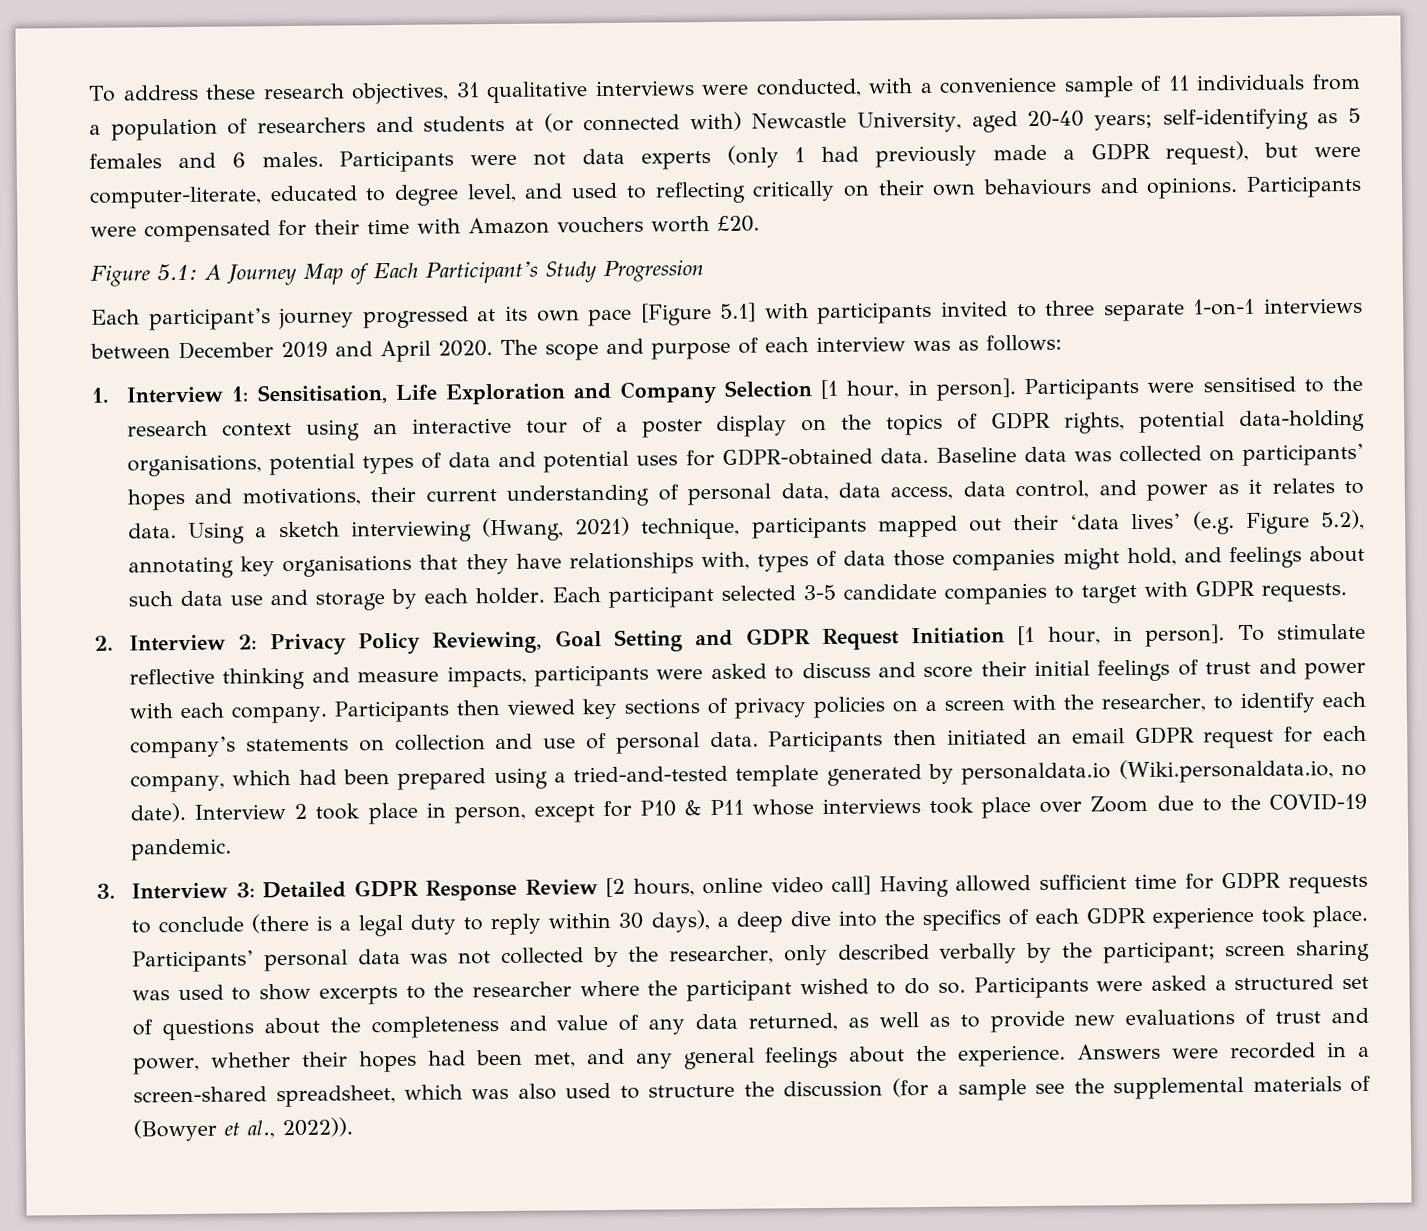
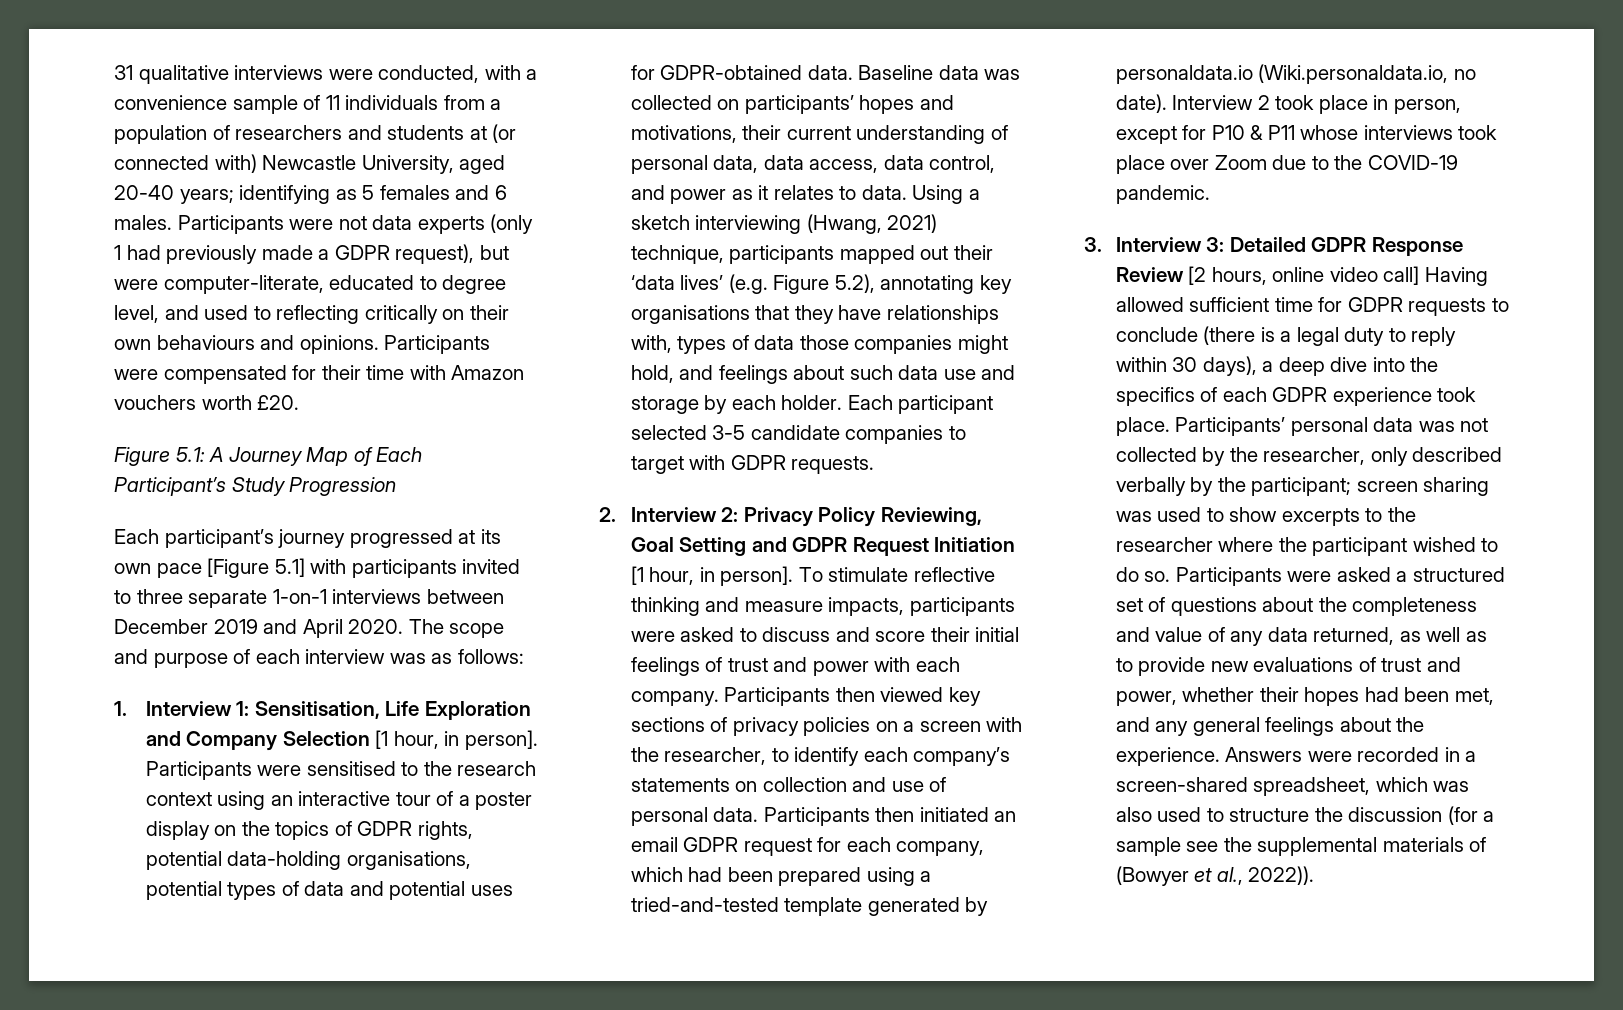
- To address these research objectives, 31 qualitative interviews were conducted, with a convenience sample of 11 individuals from a population of researchers and students at (or connected with) Newcastle University, aged 20-40 years; self-identifying as 5 females and 6 males.
+ 31 qualitative interviews were conducted, with a convenience sample of 11 individuals from a population of researchers and students at (or connected with) Newcastle University, aged 20-40 years; identifying as 5 females and 6 males.

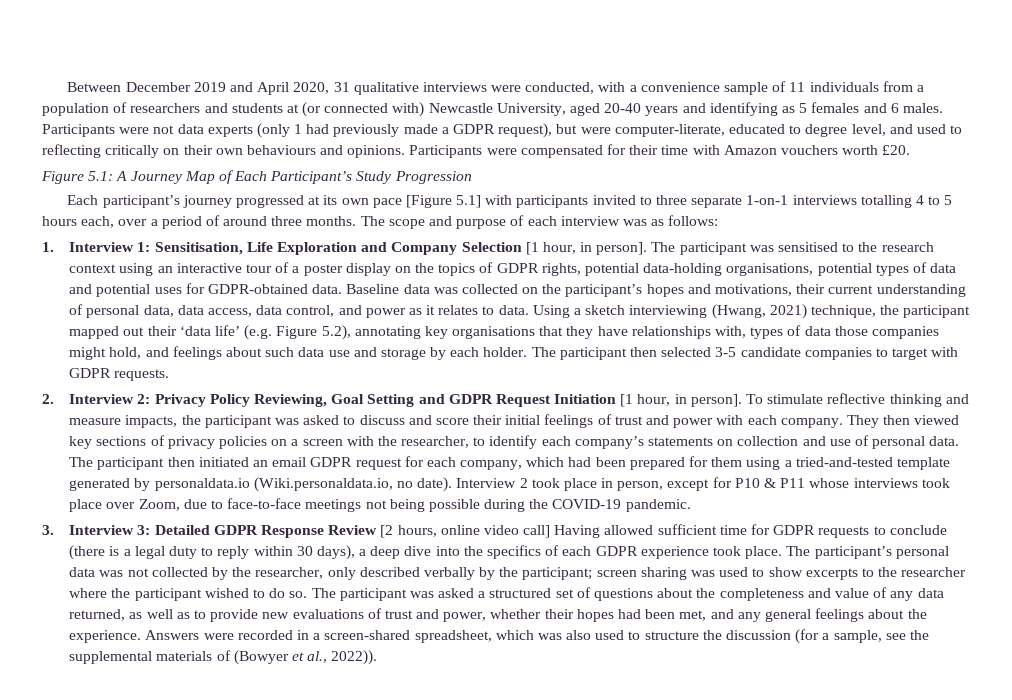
- 31 qualitative interviews were conducted, with a convenience sample of 11 individuals from a population of researchers and students at (or connected with) Newcastle University, aged 20-40 years; identifying as 5 females and 6 males.
+ Between December 2019 and April 2020, 31 qualitative interviews were conducted, with a convenience sample of 11 individuals from a population of researchers and students at (or connected with) Newcastle University, aged 20-40 years and identifying as 5 females and 6 males.
- Each participant’s journey progressed at its own pace [Figure 5.1] with participants invited to three separate 1-on-1 interviews between December 2019 and April 2020.
+ Each participant’s journey progressed at its own pace [Figure 5.1] with participants invited to three separate 1-on-1 interviews totalling 4 to 5 hours each, over a period of around three months.
- Participants were sensitised to the research context using an interactive tour of a poster display on the topics of GDPR rights, potential data-holding organisations, potential types of data and potential uses for GDPR-obtained data.
+ The participant was sensitised to the research context using an interactive tour of a poster display on the topics of GDPR rights, potential data-holding organisations, potential types of data and potential uses for GDPR-obtained data.
- Baseline data was collected on participants’ hopes and motivations, their current understanding of personal data, data access, data control, and power as it relates to data.
+ Baseline data was collected on the participant’s hopes and motivations, their current understanding of personal data, data access, data control, and power as it relates to data.
- Using a sketch interviewing (Hwang, 2021) technique, participants mapped out their ‘data lives’ (e.g. Figure 5.2), annotating key organisations that they have relationships with, types of data those companies might hold, and feelings about such data use and storage by each holder.
+ Using a sketch interviewing (Hwang, 2021) technique, the participant mapped out their ‘data life’ (e.g. Figure 5.2), annotating key organisations that they have relationships with, types of data those companies might hold, and feelings about such data use and storage by each holder.
- Each participant selected 3-5 candidate companies to target with GDPR requests.
+ The participant then selected 3-5 candidate companies to target with GDPR requests.
- To stimulate reflective thinking and measure impacts, participants were asked to discuss and score their initial feelings of trust and power with each company.
+ To stimulate reflective thinking and measure impacts, the participant was asked to discuss and score their initial feelings of trust and power with each company.
- Participants then viewed key sections of privacy policies on a screen with the researcher, to identify each company’s statements on collection and use of personal data.
+ They then viewed key sections of privacy policies on a screen with the researcher, to identify each company’s statements on collection and use of personal data.
- Participants then initiated an email GDPR request for each company, which had been prepared using a tried-and-tested template generated by personaldata.io (Wiki.personaldata.io, no date).
+ The participant then initiated an email GDPR request for each company, which had been prepared for them using a tried-and-tested template generated by personaldata.io (Wiki.personaldata.io, no date).
- Interview 2 took place in person, except for P10 & P11 whose interviews took place over Zoom due to the COVID-19 pandemic.
+ Interview 2 took place in person, except for P10 & P11 whose interviews took place over Zoom, due to face-to-face meetings not being possible during the COVID-19 pandemic.
- Participants’ personal data was not collected by the researcher, only described verbally by the participant; screen sharing was used to show excerpts to the researcher where the participant wished to do so.
+ The participant’s personal data was not collected by the researcher, only described verbally by the participant; screen sharing was used to show excerpts to the researcher where the participant wished to do so.
- Participants were asked a structured set of questions about the completeness and value of any data returned, as well as to provide new evaluations of trust and power, whether their hopes had been met, and any general feelings about the experience.
+ The participant was asked a structured set of questions about the completeness and value of any data returned, as well as to provide new evaluations of trust and power, whether their hopes had been met, and any general feelings about the experience.
- Answers were recorded in a screen-shared spreadsheet, which was also used to structure the discussion (for a sample see the supplemental materials of (Bowyer et al., 2022)).
+ Answers were recorded in a screen-shared spreadsheet, which was also used to structure the discussion (for a sample, see the supplemental materials of (Bowyer et al., 2022)).

